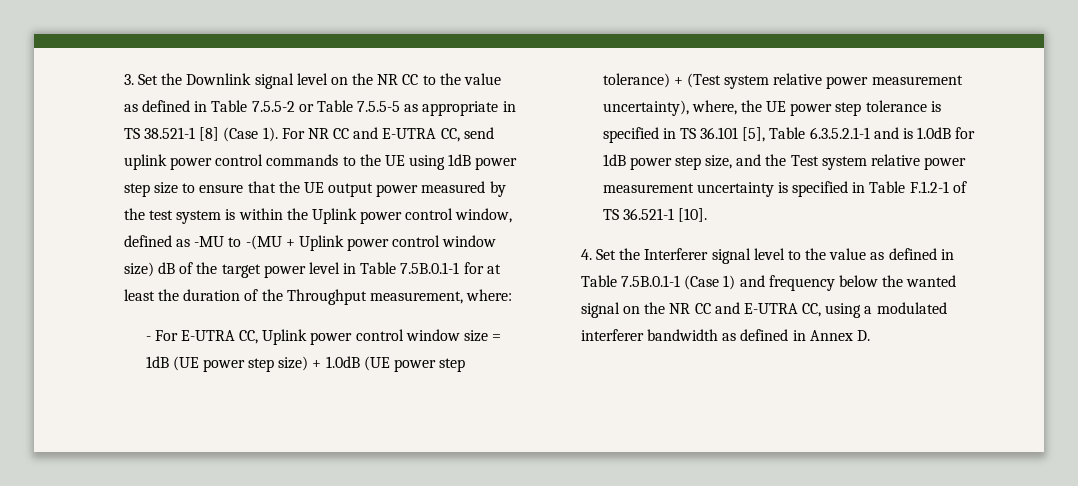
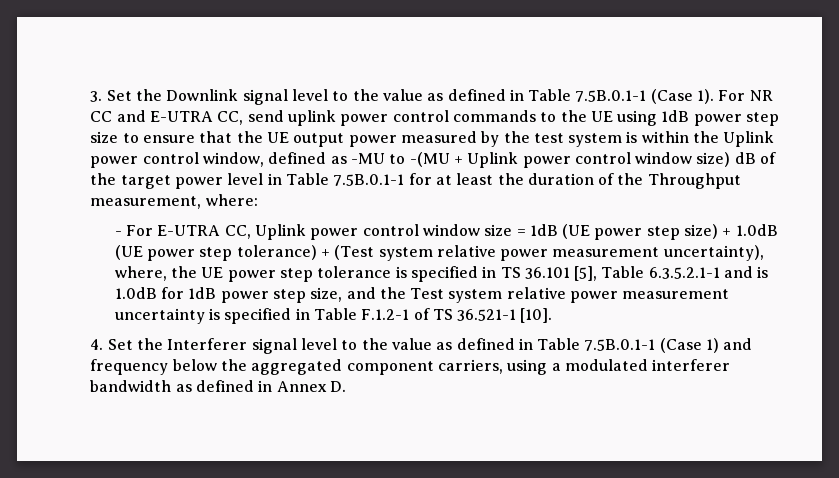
- 3. Set the Downlink signal level on the NR CC to the value as defined in Table 7.5.5-2 or Table 7.5.5-5 as appropriate in TS 38.521-1 [8] (Case 1).
+ 3. Set the Downlink signal level to the value as defined in Table 7.5B.0.1-1 (Case 1).
- 4. Set the Interferer signal level to the value as defined in Table 7.5B.0.1-1 (Case 1) and frequency below the wanted signal on the NR CC and E-UTRA CC, using a modulated interferer bandwidth as defined in Annex D.
+ 4. Set the Interferer signal level to the value as defined in Table 7.5B.0.1-1 (Case 1) and frequency below the aggregated component carriers, using a modulated interferer bandwidth as defined in Annex D.

